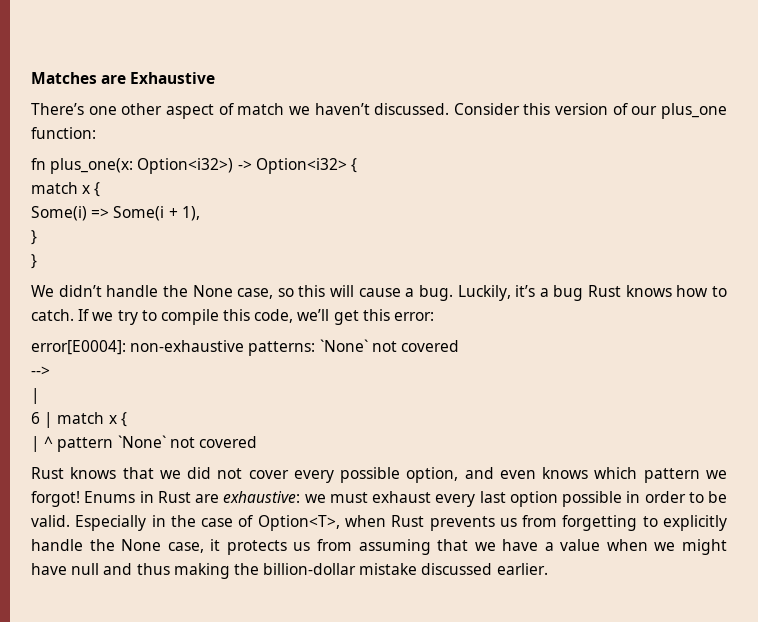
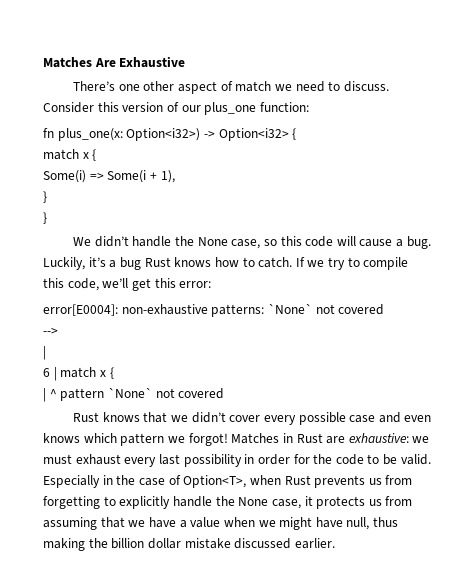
- Matches are Exhaustive
+ Matches Are Exhaustive
- There’s one other aspect of match we haven’t discussed.
+ There’s one other aspect of match we need to discuss.
- We didn’t handle the None case, so this will cause a bug.
+ We didn’t handle the None case, so this code will cause a bug.
- Rust knows that we did not cover every possible option, and even knows which pattern we forgot!
+ Rust knows that we didn’t cover every possible case and even knows which pattern we forgot!
- Enums in Rust are exhaustive: we must exhaust every last option possible in order to be valid.
+ Matches in Rust are exhaustive: we must exhaust every last possibility in order for the code to be valid.
- Especially in the case of Option<T>, when Rust prevents us from forgetting to explicitly handle the None case, it protects us from assuming that we have a value when we might have null and thus making the billion-dollar mistake discussed earlier.
+ Especially in the case of Option<T>, when Rust prevents us from forgetting to explicitly handle the None case, it protects us from assuming that we have a value when we might have null, thus making the billion dollar mistake discussed earlier.

